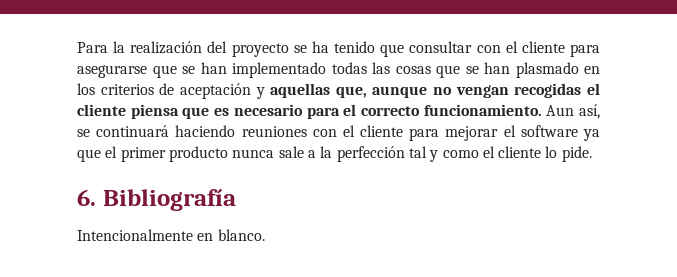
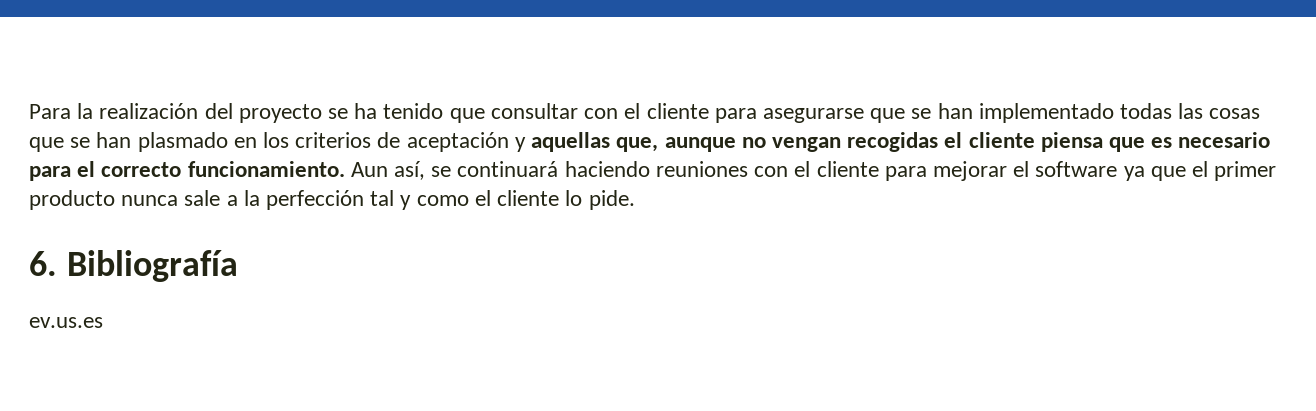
- Intencionalmente en blanco.
+ ev.us.es

